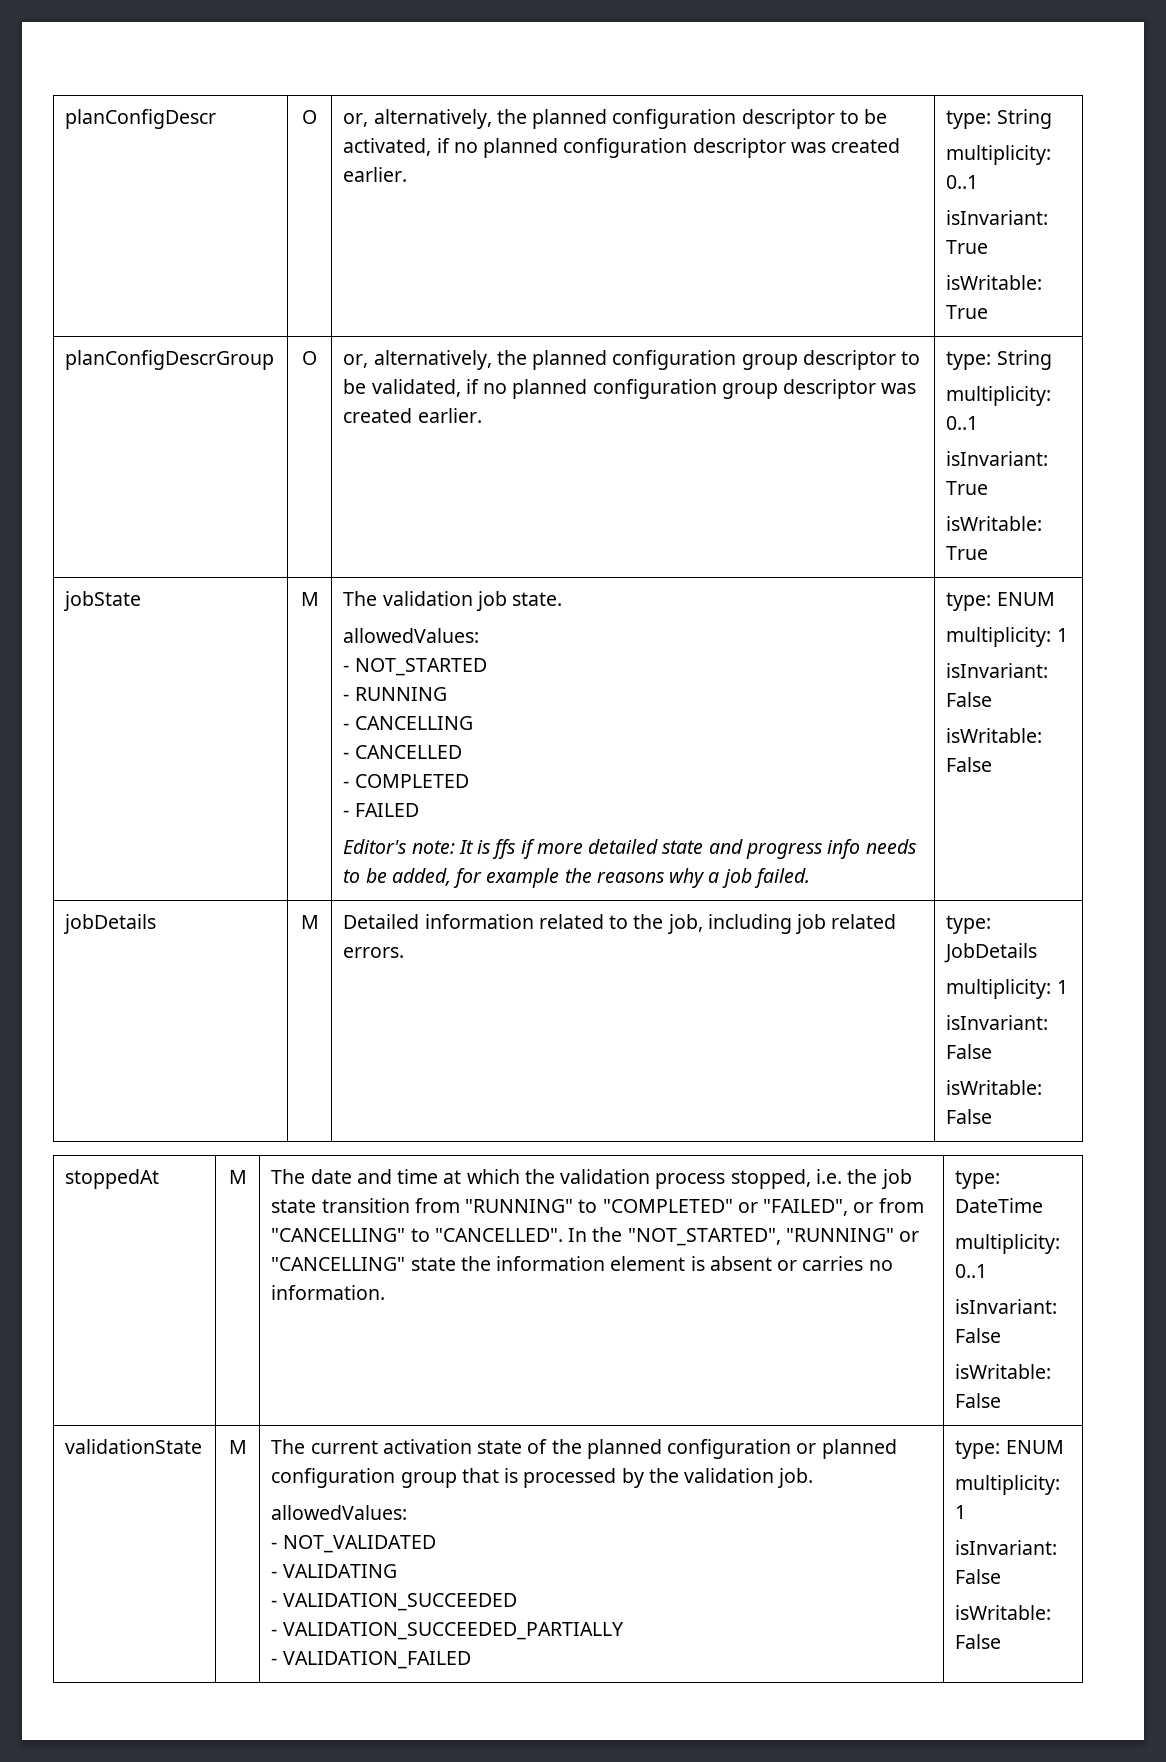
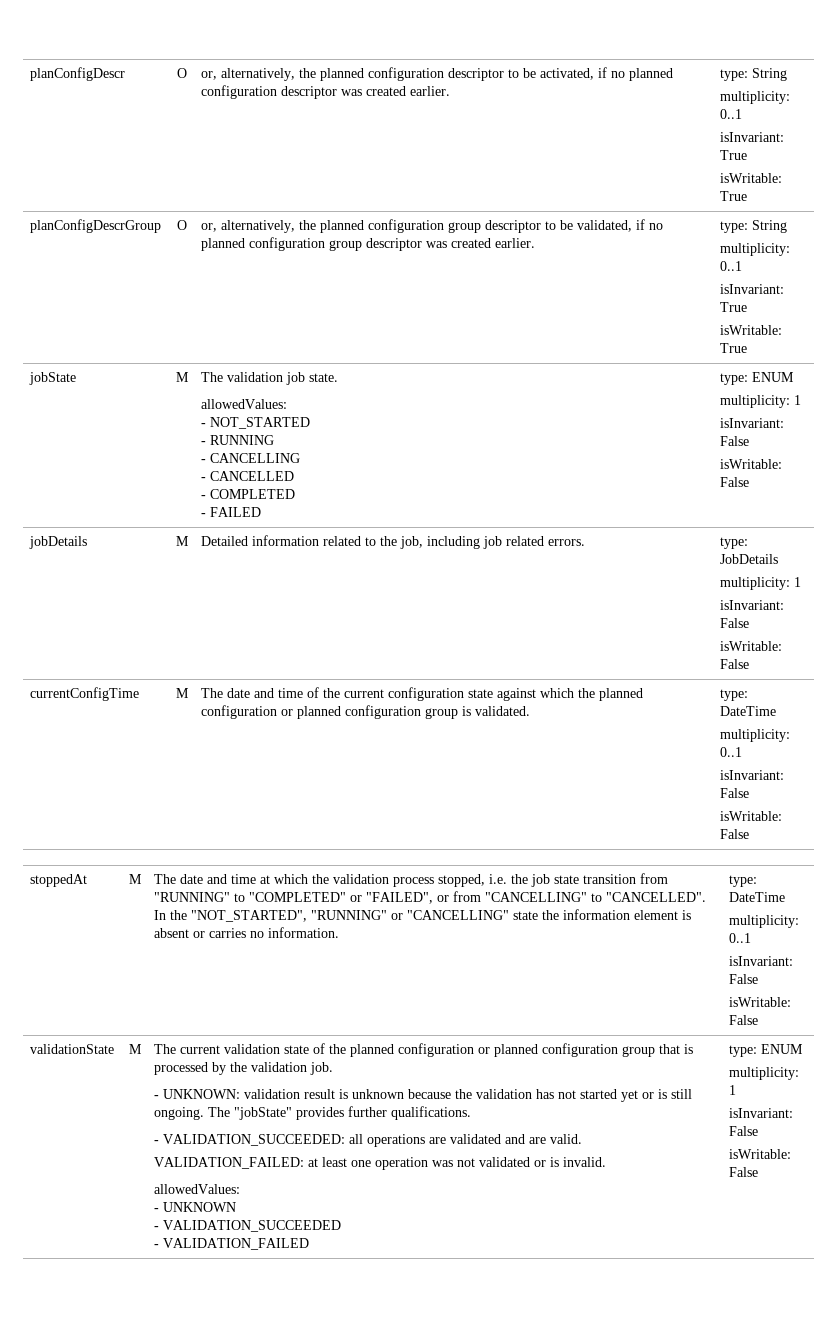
- Editor's note: It is ffs if more detailed state and progress info needs to be added, for example the reasons why a job failed.
+ currentConfigTime | M | The date and time of the current configuration state against which the planned configuration or planned configuration group is validated. | type: DateTime
+ multiplicity: 0..1
+ isInvariant: False
+ isWritable: False
- The current activation state of the planned configuration or planned configuration group that is processed by the validation job.
+ The current validation state of the planned configuration or planned configuration group that is processed by the validation job.
+ - UNKNOWN: validation result is unknown because the validation has not started yet or is still ongoing. The "jobState" provides further qualifications.
+ - VALIDATION_SUCCEEDED: all operations are validated and are valid.
+ VALIDATION_FAILED: at least one operation was not validated or is invalid.
  allowedValues:
- - NOT_VALIDATED
- - VALIDATING
+ - UNKNOWN
- - VALIDATION_SUCCEEDED_PARTIALLY

